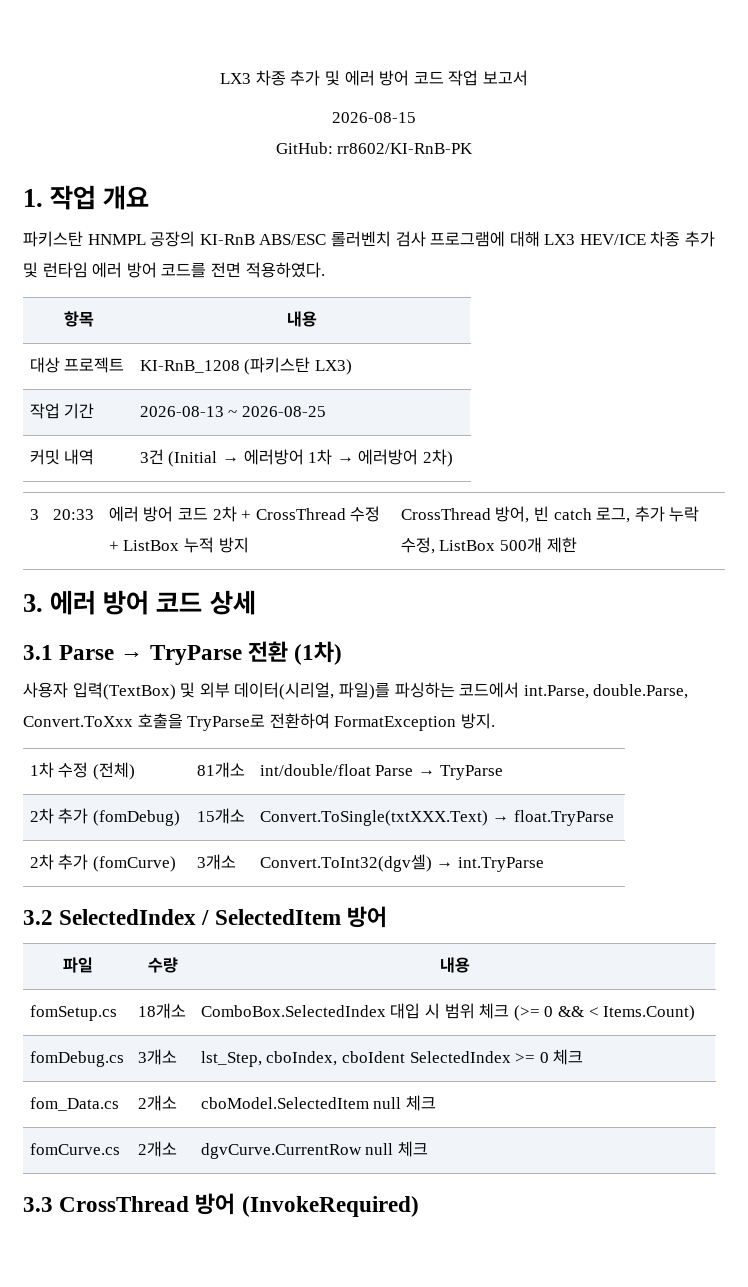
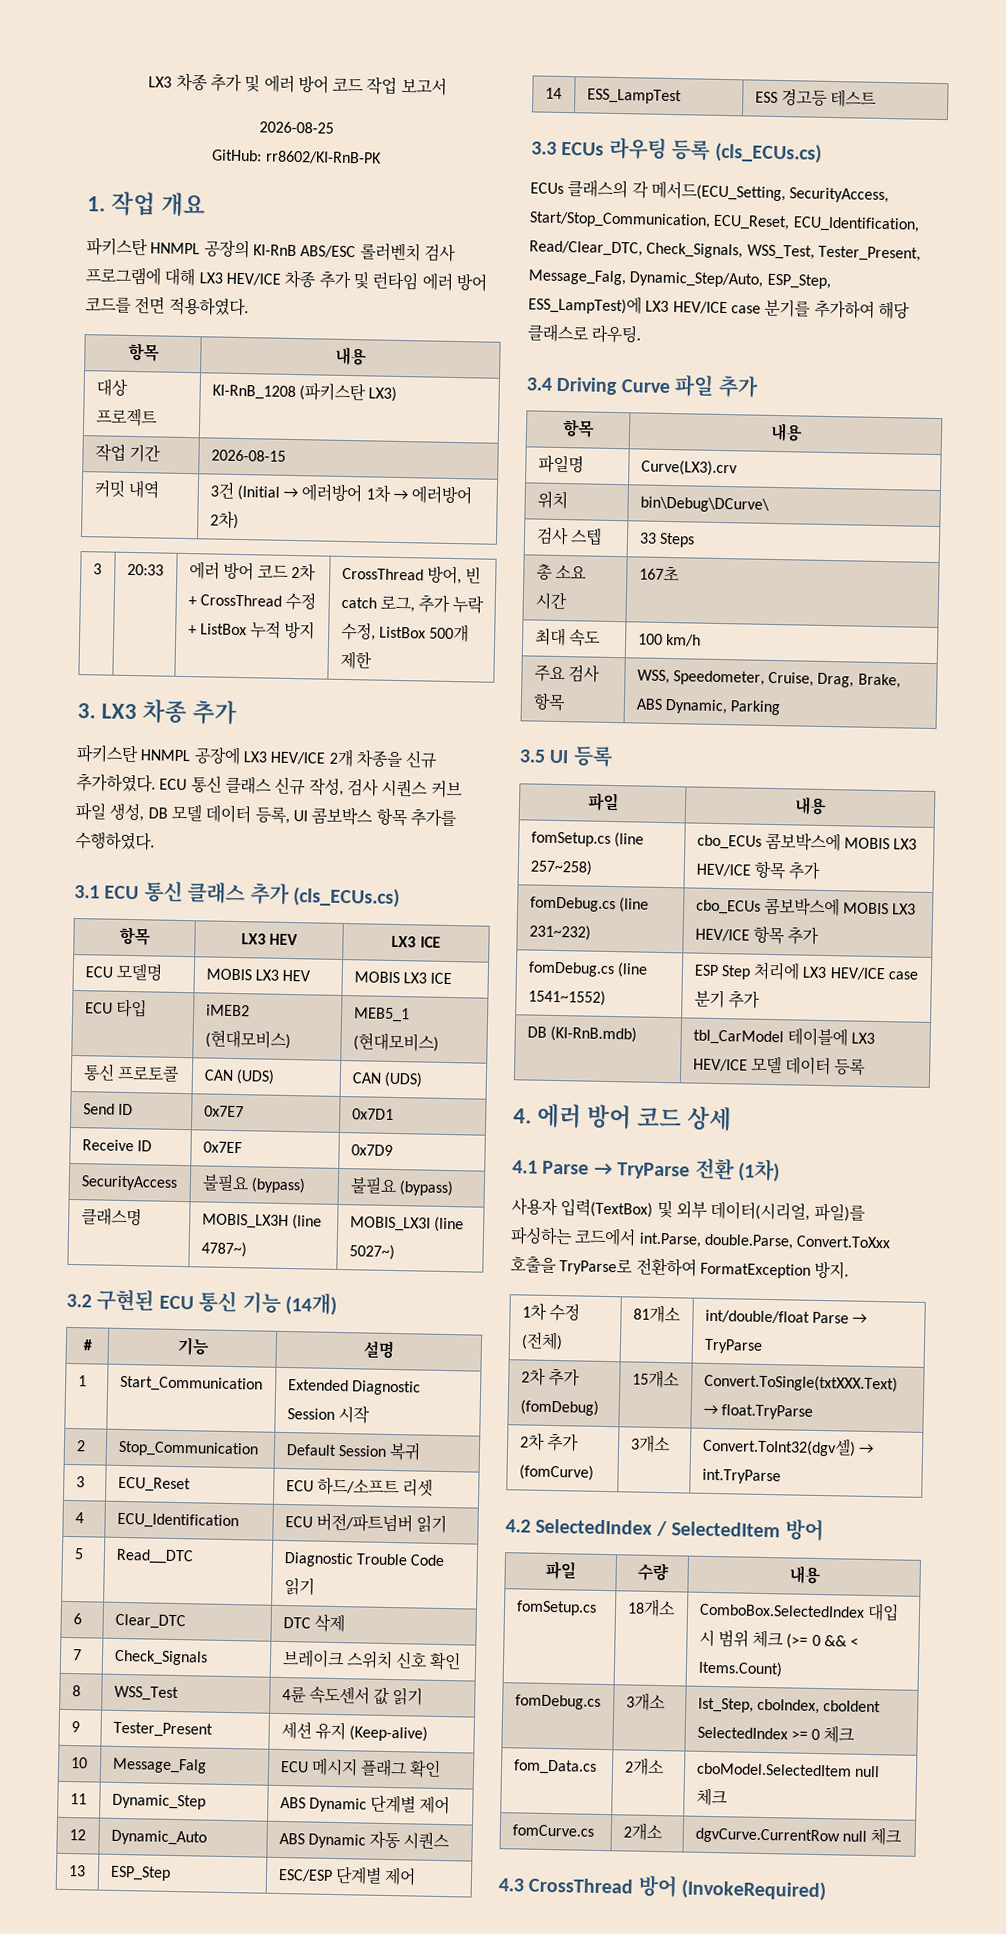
- 2026-08-15
+ 2026-08-25
- 작업 기간 | 2026-08-13 ~ 2026-08-25
+ 작업 기간 | 2026-08-15
- 3. 에러 방어 코드 상세
+ 3. LX3 차종 추가
+ 파키스탄 HNMPL 공장에 LX3 HEV/ICE 2개 차종을 신규 추가하였다. ECU 통신 클래스 신규 작성, 검사 시퀀스 커브 파일 생성, DB 모델 데이터 등록, UI 콤보박스 항목 추가를 수행하였다.
+ 3.1 ECU 통신 클래스 추가 (cls_ECUs.cs)
+ 항목 | LX3 HEV | LX3 ICE
+ ECU 모델명 | MOBIS LX3 HEV | MOBIS LX3 ICE
+ ECU 타입 | iMEB2 (현대모비스) | MEB5_1 (현대모비스)
+ 통신 프로토콜 | CAN (UDS) | CAN (UDS)
+ Send ID | 0x7E7 | 0x7D1
+ Receive ID | 0x7EF | 0x7D9
+ SecurityAccess | 불필요 (bypass) | 불필요 (bypass)
+ 클래스명 | MOBIS_LX3H (line 4787~) | MOBIS_LX3I (line 5027~)
+ 3.2 구현된 ECU 통신 기능 (14개)
+ # | 기능 | 설명
+ 1 | Start_Communication | Extended Diagnostic Session 시작
+ 2 | Stop_Communication | Default Session 복귀
+ 3 | ECU_Reset | ECU 하드/소프트 리셋
+ 4 | ECU_Identification | ECU 버전/파트넘버 읽기
+ 5 | Read__DTC | Diagnostic Trouble Code 읽기
+ 6 | Clear_DTC | DTC 삭제
+ 7 | Check_Signals | 브레이크 스위치 신호 확인
+ 8 | WSS_Test | 4륜 속도센서 값 읽기
+ 9 | Tester_Present | 세션 유지 (Keep-alive)
+ 10 | Message_Falg | ECU 메시지 플래그 확인
+ 11 | Dynamic_Step | ABS Dynamic 단계별 제어
+ 12 | Dynamic_Auto | ABS Dynamic 자동 시퀀스
+ 13 | ESP_Step | ESC/ESP 단계별 제어
+ 14 | ESS_LampTest | ESS 경고등 테스트
+ 3.3 ECUs 라우팅 등록 (cls_ECUs.cs)
+ ECUs 클래스의 각 메서드(ECU_Setting, SecurityAccess, Start/Stop_Communication, ECU_Reset, ECU_Identification, Read/Clear_DTC, Check_Signals, WSS_Test, Tester_Present, Message_Falg, Dynamic_Step/Auto, ESP_Step, ESS_LampTest)에 LX3 HEV/ICE case 분기를 추가하여 해당 클래스로 라우팅.
+ 3.4 Driving Curve 파일 추가
+ 항목 | 내용
+ 파일명 | Curve(LX3).crv
+ 위치 | bin\Debug\DCurve\
+ 검사 스텝 | 33 Steps
+ 총 소요 시간 | 167초
+ 최대 속도 | 100 km/h
+ 주요 검사 항목 | WSS, Speedometer, Cruise, Drag, Brake, ABS Dynamic, Parking
+ 3.5 UI 등록
+ 파일 | 내용
+ fomSetup.cs (line 257~258) | cbo_ECUs 콤보박스에 MOBIS LX3 HEV/ICE 항목 추가
+ fomDebug.cs (line 231~232) | cbo_ECUs 콤보박스에 MOBIS LX3 HEV/ICE 항목 추가
+ fomDebug.cs (line 1541~1552) | ESP Step 처리에 LX3 HEV/ICE case 분기 추가
+ DB (KI-RnB.mdb) | tbl_CarModel 테이블에 LX3 HEV/ICE 모델 데이터 등록
+ 4. 에러 방어 코드 상세
- 3.1 Parse → TryParse 전환 (1차)
+ 4.1 Parse → TryParse 전환 (1차)
- 3.2 SelectedIndex / SelectedItem 방어
+ 4.2 SelectedIndex / SelectedItem 방어
- 3.3 CrossThread 방어 (InvokeRequired)
+ 4.3 CrossThread 방어 (InvokeRequired)

